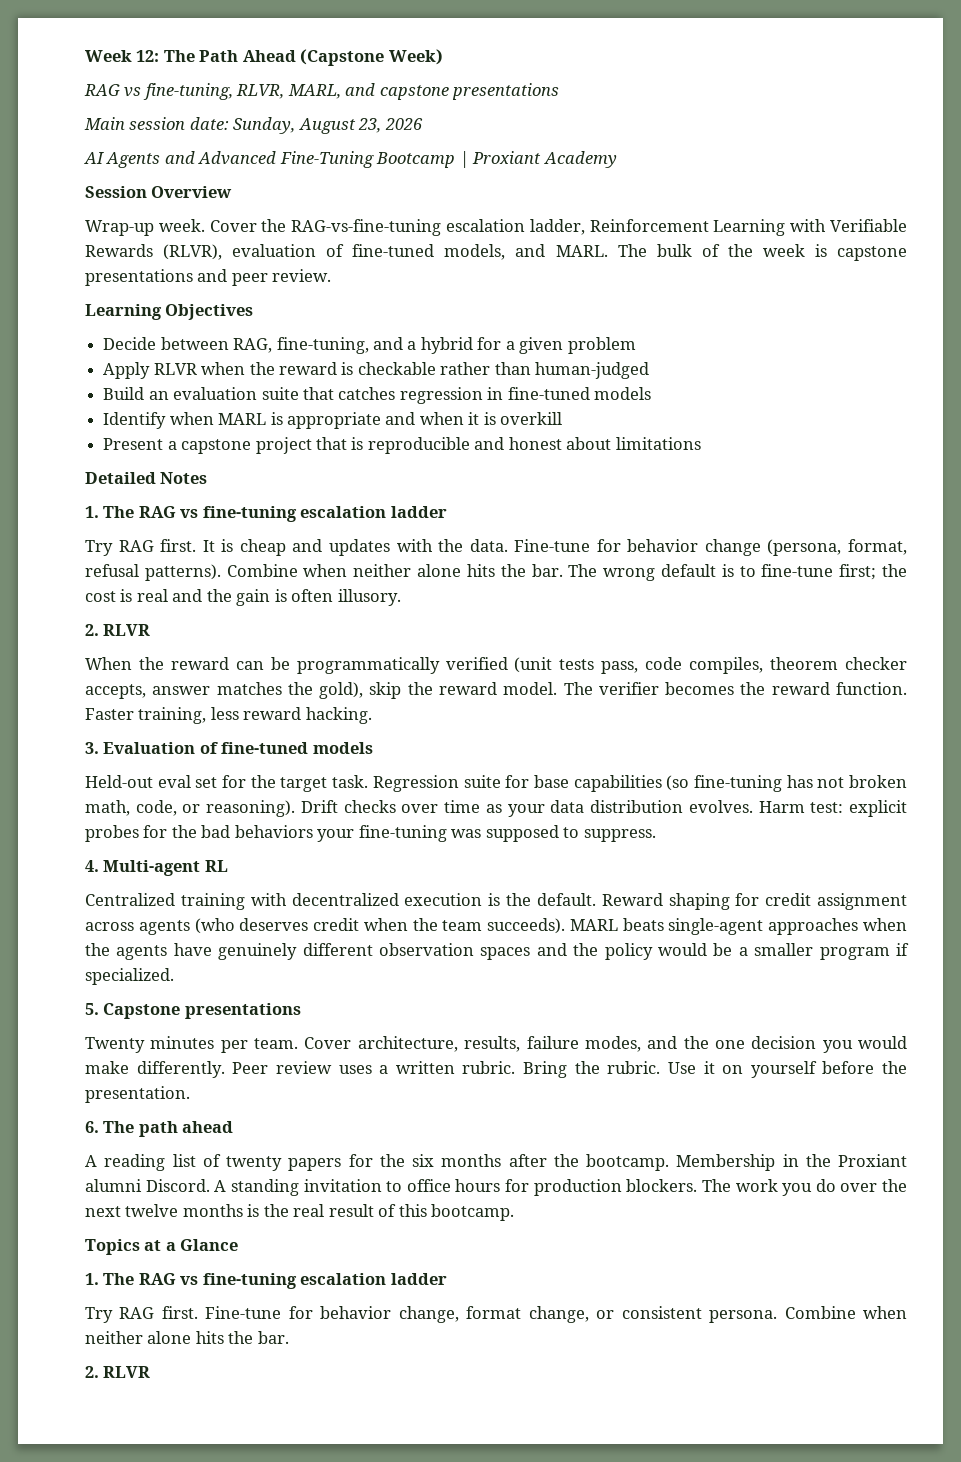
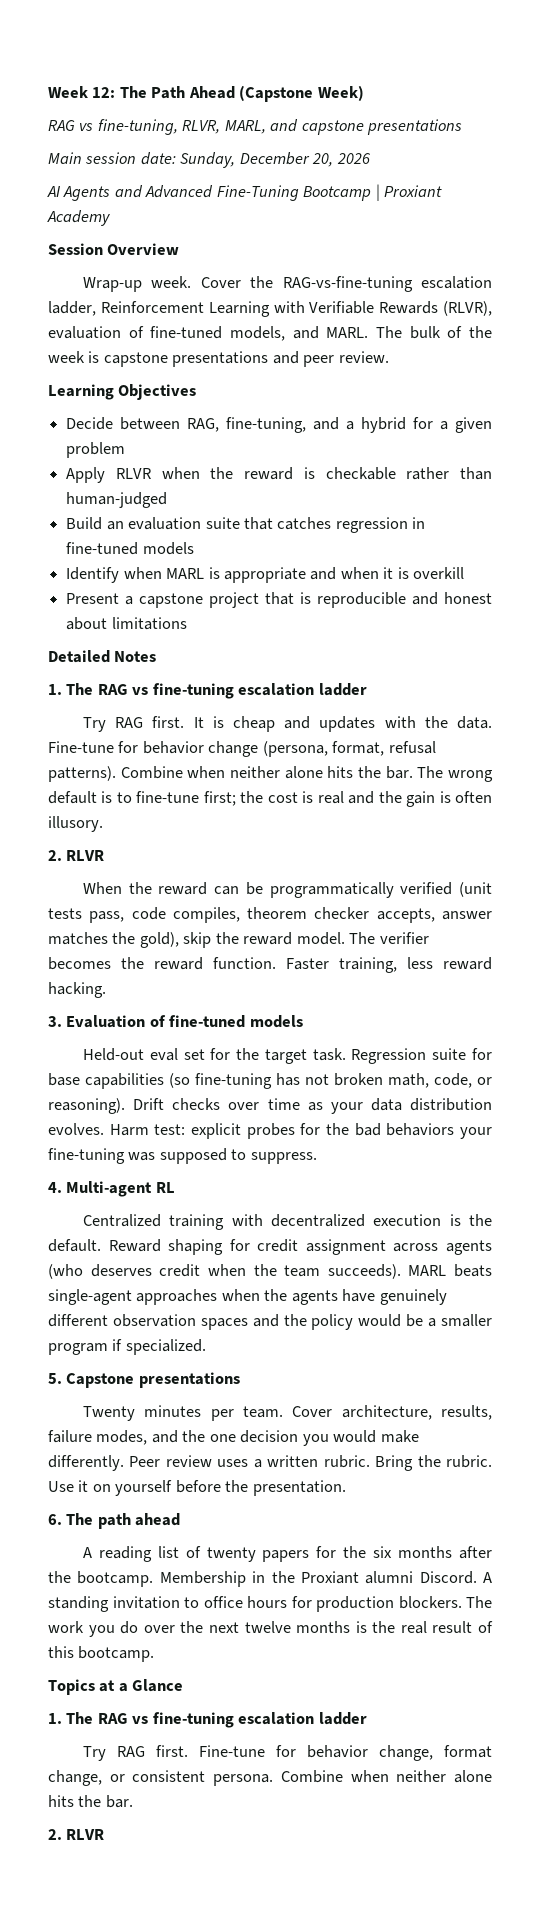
- Main session date: Sunday, August 23, 2026
+ Main session date: Sunday, December 20, 2026

